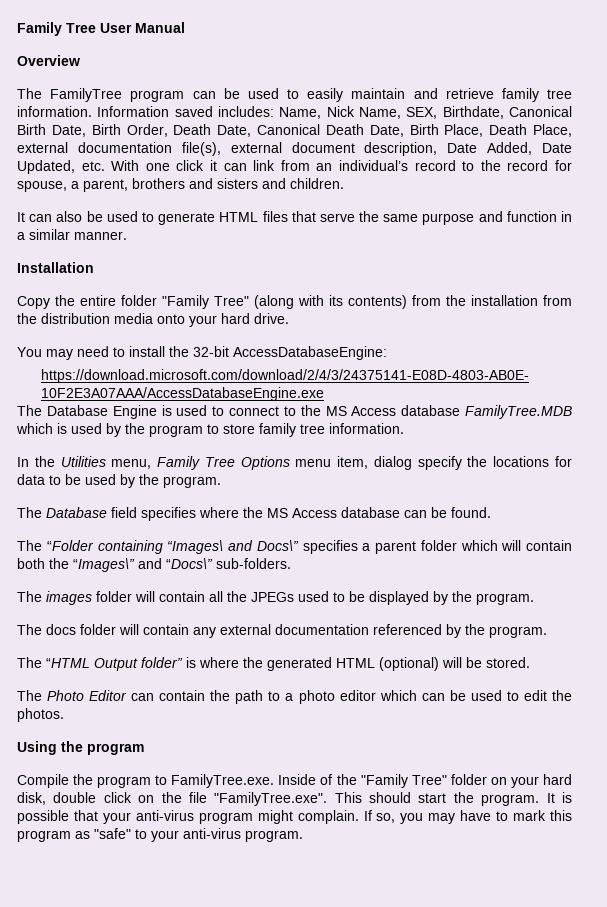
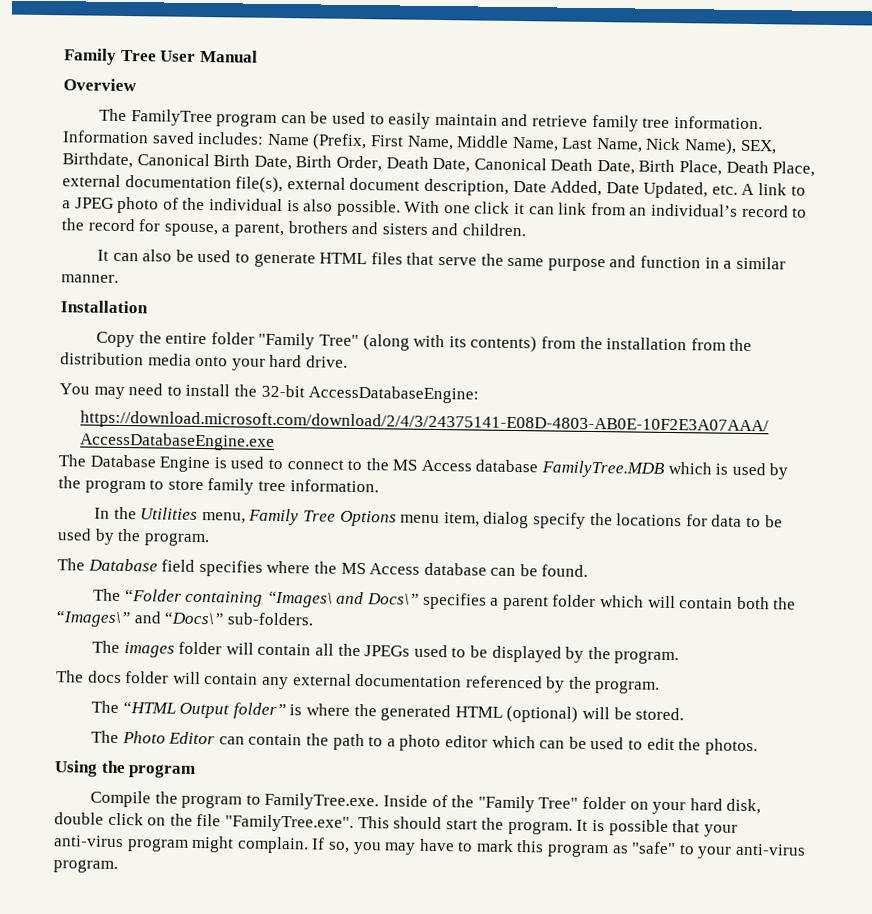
- Information saved includes: Name, Nick Name, SEX, Birthdate, Canonical Birth Date, Birth Order, Death Date, Canonical Death Date, Birth Place, Death Place, external documentation file(s), external document description, Date Added, Date Updated, etc. With one click it can link from an individual’s record to the record for spouse, a parent, brothers and sisters and children.
+ Information saved includes: Name (Prefix, First Name, Middle Name, Last Name, Nick Name), SEX, Birthdate, Canonical Birth Date, Birth Order, Death Date, Canonical Death Date, Birth Place, Death Place, external documentation file(s), external document description, Date Added, Date Updated, etc. A link to a JPEG photo of the individual is also possible. With one click it can link from an individual’s record to the record for spouse, a parent, brothers and sisters and children.

